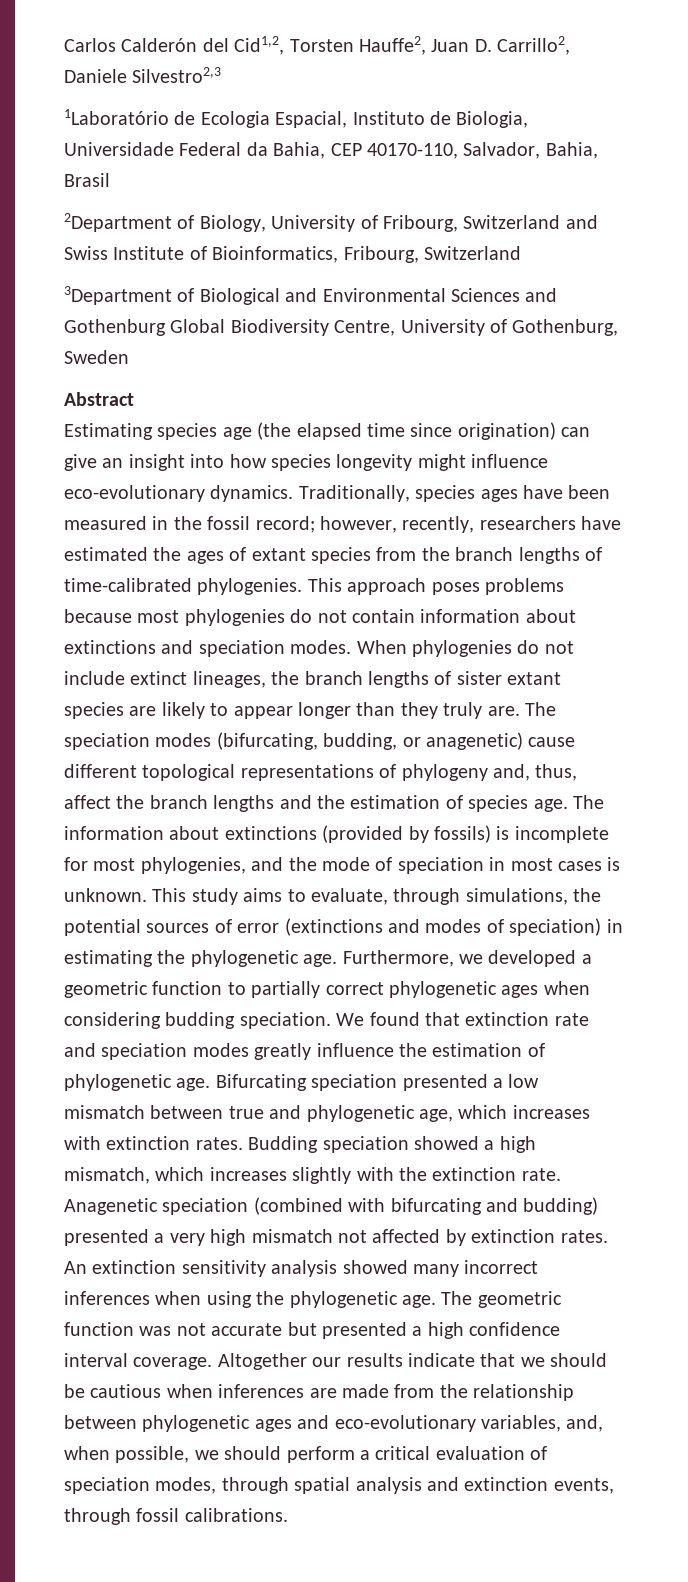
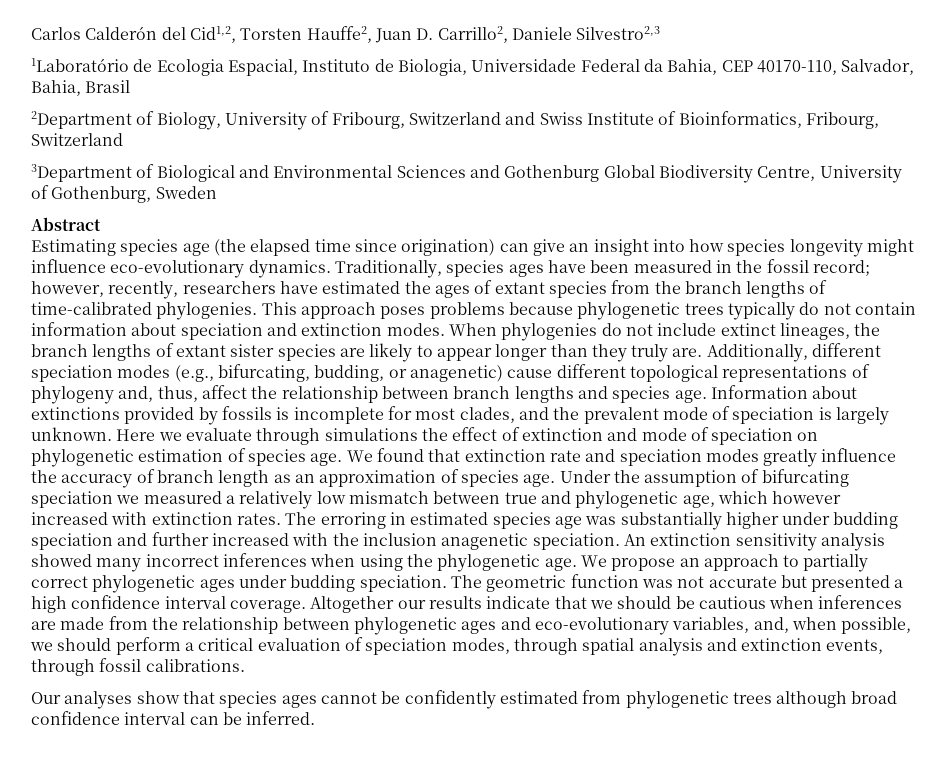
- This approach poses problems because most phylogenies do not contain information about extinctions and speciation modes.
+ This approach poses problems because phylogenetic trees typically do not contain information about speciation and extinction modes.
- When phylogenies do not include extinct lineages, the branch lengths of sister extant species are likely to appear longer than they truly are.
+ When phylogenies do not include extinct lineages, the branch lengths of extant sister species are likely to appear longer than they truly are.
- The speciation modes (bifurcating, budding, or anagenetic) cause different topological representations of phylogeny and, thus, affect the branch lengths and the estimation of species age. The information about extinctions (provided by fossils) is incomplete for most phylogenies, and the mode of speciation in most cases is unknown. This study aims to evaluate, through simulations, the potential sources of error (extinctions and modes of speciation) in estimating the phylogenetic age. Furthermore, we developed a geometric function to partially correct phylogenetic ages when considering budding speciation.
+ Additionally, different speciation modes (e.g., bifurcating, budding, or anagenetic) cause different topological representations of phylogeny and, thus, affect the relationship between branch lengths and species age. Information about extinctions provided by fossils is incomplete for most clades, and the prevalent mode of speciation is largely unknown. Here we evaluate through simulations the effect of extinction and mode of speciation on phylogenetic estimation of species age.
- We found that extinction rate and speciation modes greatly influence the estimation of phylogenetic age. Bifurcating speciation presented a low mismatch between true and phylogenetic age, which increases with extinction rates.
+ We found that extinction rate and speciation modes greatly influence the accuracy of branch length as an approximation of species age. Under the assumption of bifurcating speciation we measured a relatively low mismatch between true and phylogenetic age, which however increased with extinction rates.
- Budding speciation showed a high mismatch, which increases slightly with the extinction rate. Anagenetic speciation (combined with bifurcating and budding) presented a very high mismatch not affected by extinction rates.
+ The erroring in estimated species age was substantially higher under budding speciation and further increased with the inclusion anagenetic speciation.
+ We propose an approach to partially correct phylogenetic ages under budding speciation.
+ Our analyses show that species ages cannot be confidently estimated from phylogenetic trees although broad confidence interval can be inferred.

